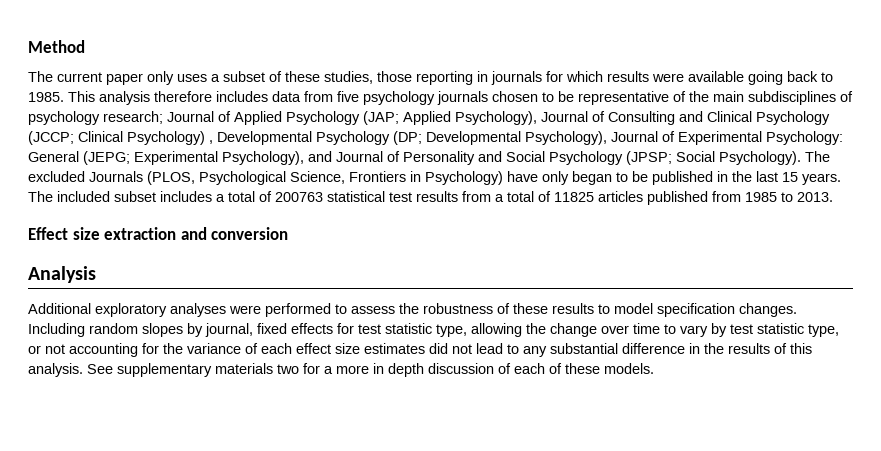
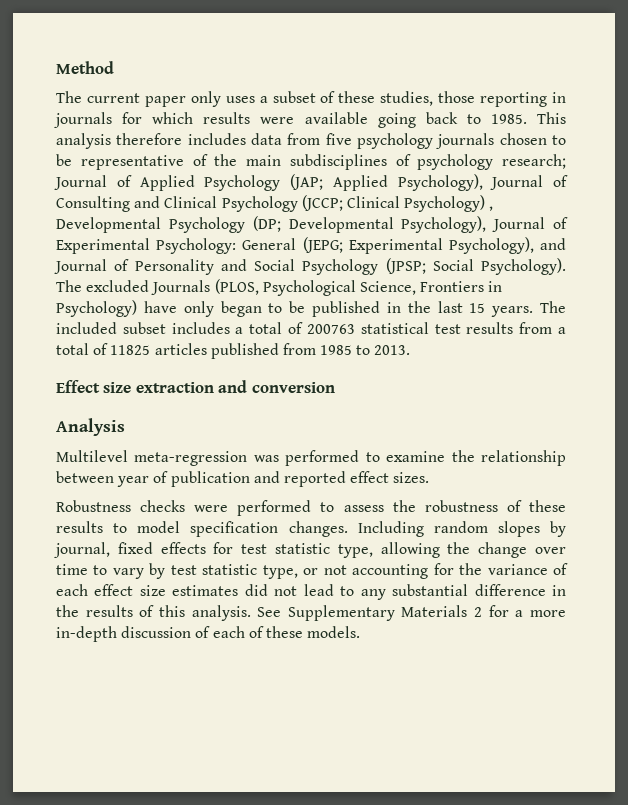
- Additional exploratory analyses were performed to assess the robustness of these results to model specification changes.
+ Multilevel meta-regression was performed to examine the relationship between year of publication and reported effect sizes.
+ Robustness checks were performed to assess the robustness of these results to model specification changes.
- See supplementary materials two for a more in depth discussion of each of these models.
+ See Supplementary Materials 2 for a more in-depth discussion of each of these models.

